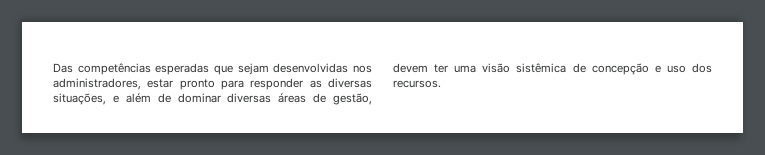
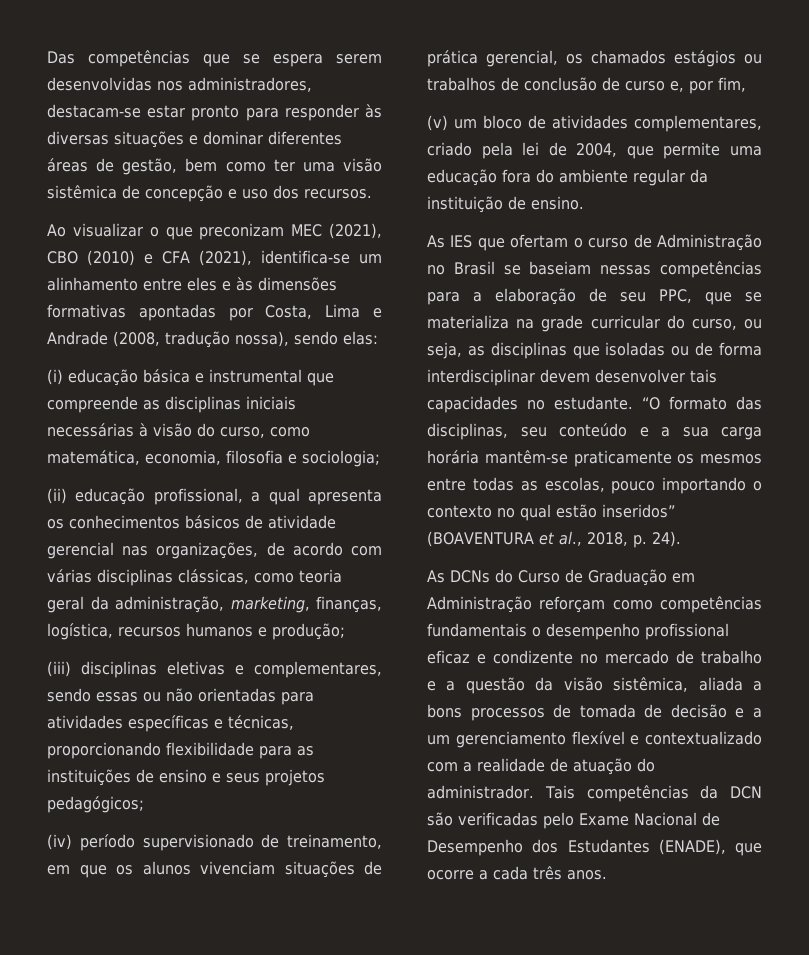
- Das competências esperadas que sejam desenvolvidas nos administradores, estar pronto para responder as diversas situações, e além de dominar diversas áreas de gestão, devem ter uma visão sistêmica de concepção e uso dos recursos.
+ Das competências que se espera serem desenvolvidas nos administradores, destacam-se estar pronto para responder às diversas situações e dominar diferentes áreas de gestão, bem como ter uma visão sistêmica de concepção e uso dos recursos.
+ Ao visualizar o que preconizam MEC (2021), CBO (2010) e CFA (2021), identifica-se um alinhamento entre eles e às dimensões formativas apontadas por Costa, Lima e Andrade (2008, tradução nossa), sendo elas:
+ (i) educação básica e instrumental que compreende as disciplinas iniciais necessárias à visão do curso, como matemática, economia, filosofia e sociologia;
+ (ii) educação profissional, a qual apresenta os conhecimentos básicos de atividade gerencial nas organizações, de acordo com várias disciplinas clássicas, como teoria geral da administração, marketing, finanças, logística, recursos humanos e produção;
+ (iii) disciplinas eletivas e complementares, sendo essas ou não orientadas para atividades específicas e técnicas, proporcionando flexibilidade para as instituições de ensino e seus projetos pedagógicos;
+ (iv) período supervisionado de treinamento, em que os alunos vivenciam situações de prática gerencial, os chamados estágios ou trabalhos de conclusão de curso e, por fim,
+ (v) um bloco de atividades complementares, criado pela lei de 2004, que permite uma educação fora do ambiente regular da instituição de ensino.
+ As IES que ofertam o curso de Administração no Brasil se baseiam nessas competências para a elaboração de seu PPC, que se materializa na grade curricular do curso, ou seja, as disciplinas que isoladas ou de forma interdisciplinar devem desenvolver tais capacidades no estudante. “O formato das disciplinas, seu conteúdo e a sua carga horária mantêm-se praticamente os mesmos entre todas as escolas, pouco importando o contexto no qual estão inseridos” (BOAVENTURA et al., 2018, p. 24).
+ As DCNs do Curso de Graduação em Administração reforçam como competências fundamentais o desempenho profissional eficaz e condizente no mercado de trabalho e a questão da visão sistêmica, aliada a bons processos de tomada de decisão e a um gerenciamento flexível e contextualizado com a realidade de atuação do administrador. Tais competências da DCN são verificadas pelo Exame Nacional de Desempenho dos Estudantes (ENADE), que ocorre a cada três anos.

